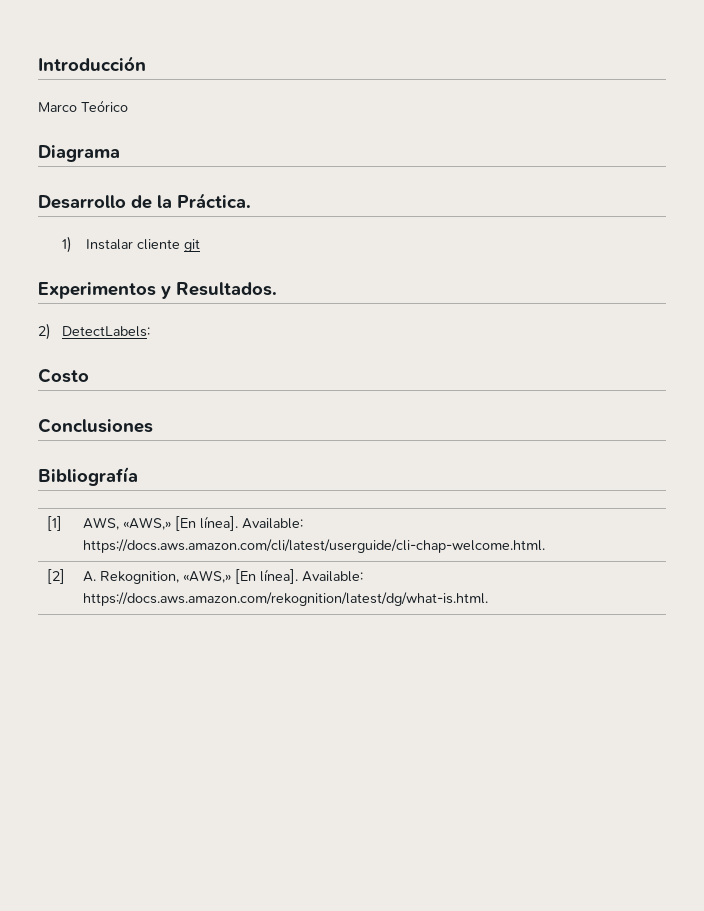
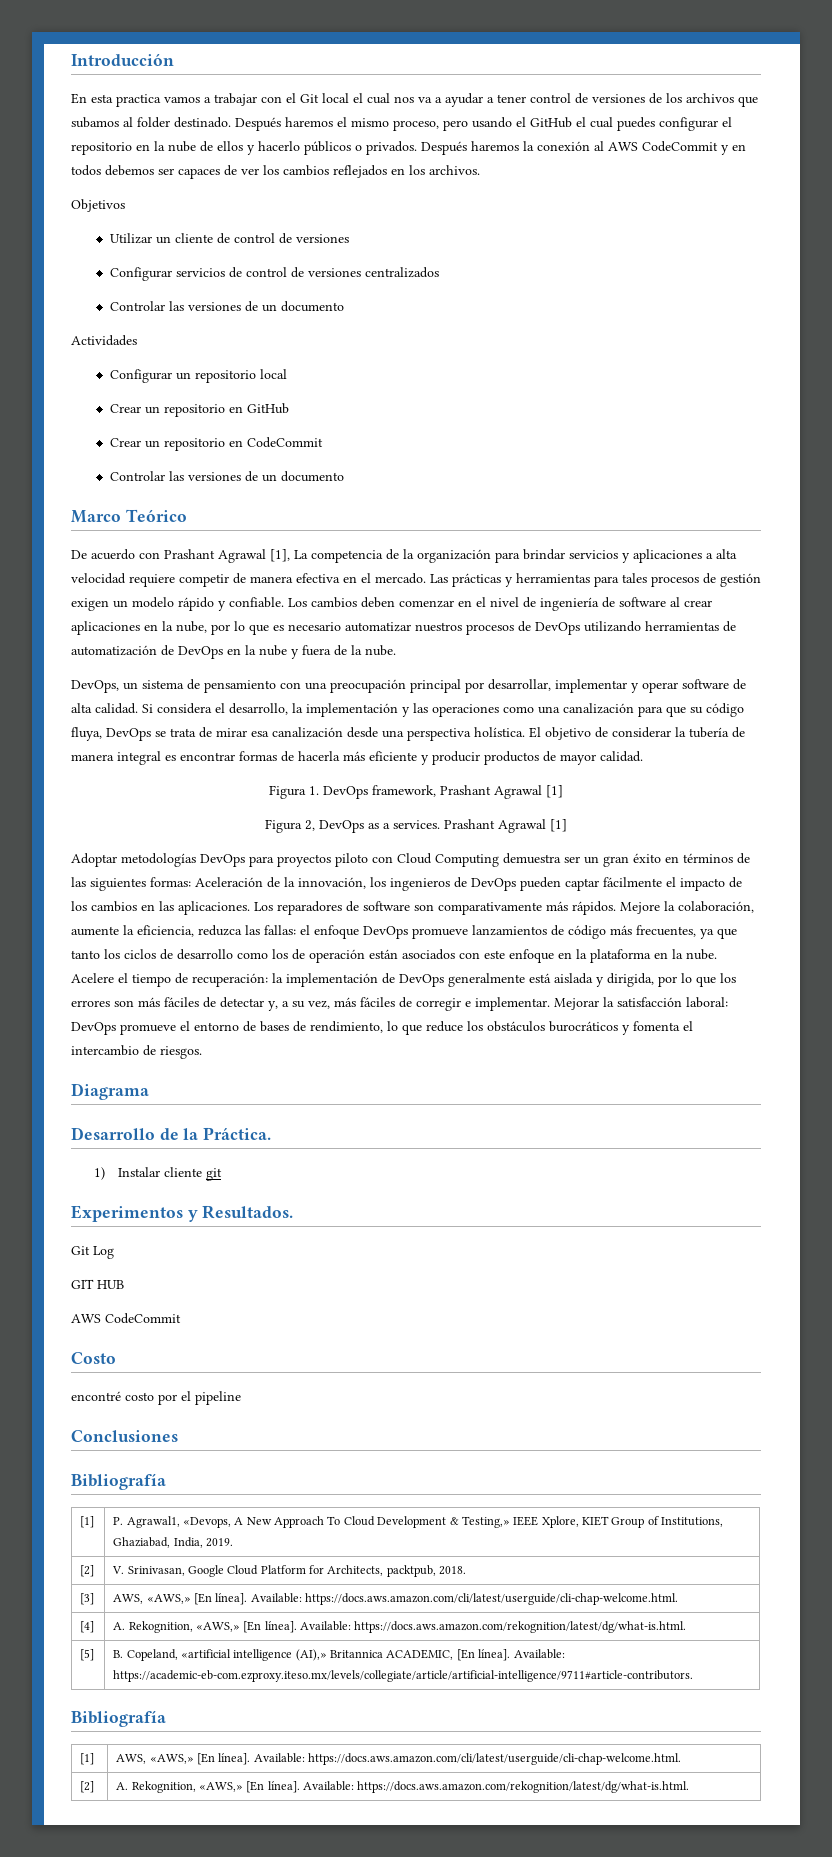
+ En esta practica vamos a trabajar con el Git local el cual nos va a ayudar a tener control de versiones de los archivos que subamos al folder destinado. Después haremos el mismo proceso, pero usando el GitHub el cual puedes configurar el repositorio en la nube de ellos y hacerlo públicos o privados. Después haremos la conexión al AWS CodeCommit y en todos debemos ser capaces de ver los cambios reflejados en los archivos.
+ Objetivos
+ Utilizar un cliente de control de versiones
+ Configurar servicios de control de versiones centralizados
+ Controlar las versiones de un documento
+ Actividades
+ Configurar un repositorio local
+ Crear un repositorio en GitHub
+ Crear un repositorio en CodeCommit
+ Controlar las versiones de un documento
  Marco Teórico
+ De acuerdo con Prashant Agrawal [1], La competencia de la organización para brindar servicios y aplicaciones a alta velocidad requiere competir de manera efectiva en el mercado. Las prácticas y herramientas para tales procesos de gestión exigen un modelo rápido y confiable. Los cambios deben comenzar en el nivel de ingeniería de software al crear aplicaciones en la nube, por lo que es necesario automatizar nuestros procesos de DevOps utilizando herramientas de automatización de DevOps en la nube y fuera de la nube.
+ DevOps, un sistema de pensamiento con una preocupación principal por desarrollar, implementar y operar software de alta calidad. Si considera el desarrollo, la implementación y las operaciones como una canalización para que su código fluya, DevOps se trata de mirar esa canalización desde una perspectiva holística. El objetivo de considerar la tubería de manera integral es encontrar formas de hacerla más eficiente y producir productos de mayor calidad.
+ Figura 1. DevOps framework, Prashant Agrawal [1]
+ Figura 2, DevOps as a services. Prashant Agrawal [1]
+ Adoptar metodologías DevOps para proyectos piloto con Cloud Computing demuestra ser un gran éxito en términos de las siguientes formas: Aceleración de la innovación, los ingenieros de DevOps pueden captar fácilmente el impacto de los cambios en las aplicaciones. Los reparadores de software son comparativamente más rápidos. Mejore la colaboración, aumente la eficiencia, reduzca las fallas: el enfoque DevOps promueve lanzamientos de código más frecuentes, ya que tanto los ciclos de desarrollo como los de operación están asociados con este enfoque en la plataforma en la nube. Acelere el tiempo de recuperación: la implementación de DevOps generalmente está aislada y dirigida, por lo que los errores son más fáciles de detectar y, a su vez, más fáciles de corregir e implementar. Mejorar la satisfacción laboral: DevOps promueve el entorno de bases de rendimiento, lo que reduce los obstáculos burocráticos y fomenta el intercambio de riesgos.
- 2) DetectLabels:
+ Git Log
+ GIT HUB
+ AWS CodeCommit
  Costo
+ encontré costo por el pipeline
  Conclusiones
+ Bibliografía
+ [1] | P. Agrawal1, «Devops, A New Approach To Cloud Development & Testing,» IEEE Xplore, KIET Group of Institutions, Ghaziabad, India, 2019.
+ [2] | V. Srinivasan, Google Cloud Platform for Architects, packtpub, 2018.
+ [3] | AWS, «AWS,» [En línea]. Available: https://docs.aws.amazon.com/cli/latest/userguide/cli-chap-welcome.html.
+ [4] | A. Rekognition, «AWS,» [En línea]. Available: https://docs.aws.amazon.com/rekognition/latest/dg/what-is.html.
+ [5] | B. Copeland, «artificial intelligence (AI),» Britannica ACADEMIC, [En línea]. Available: https://academic-eb-com.ezproxy.iteso.mx/levels/collegiate/article/artificial-intelligence/9711#article-contributors.

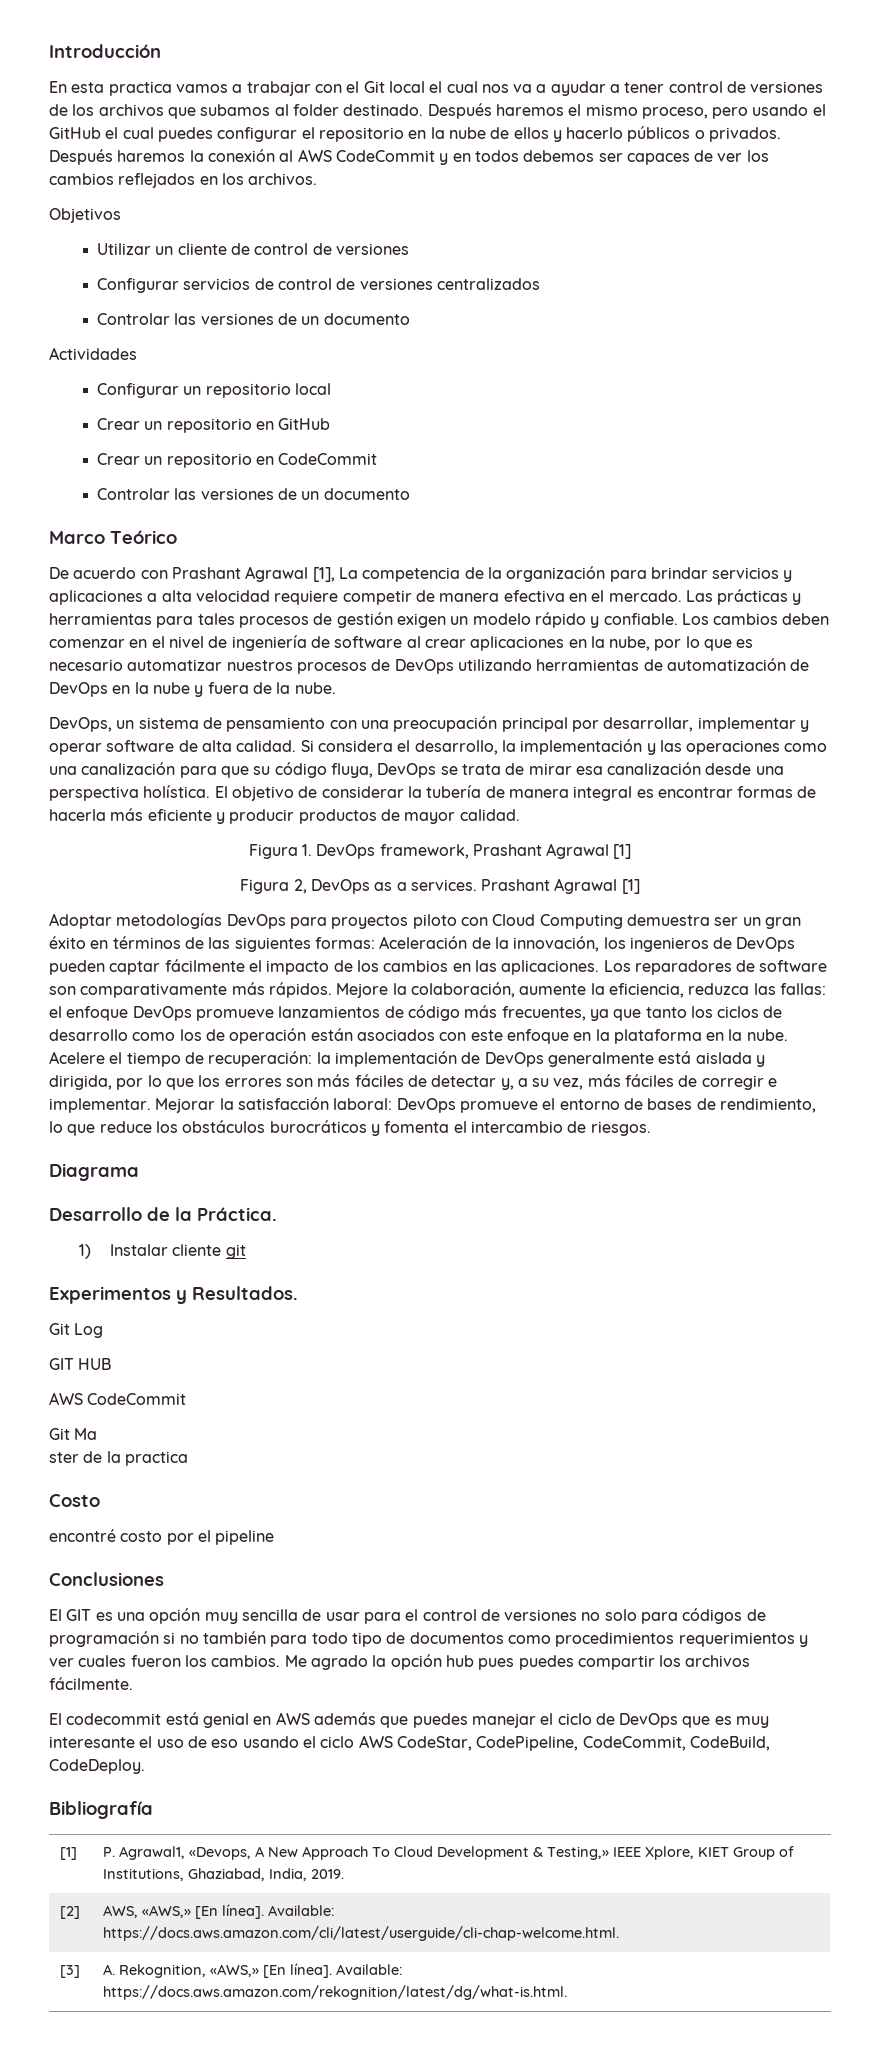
+ Git Ma
+ ster de la practica
+ El GIT es una opción muy sencilla de usar para el control de versiones no solo para códigos de programación si no también para todo tipo de documentos como procedimientos requerimientos y ver cuales fueron los cambios. Me agrado la opción hub pues puedes compartir los archivos fácilmente.
+ El codecommit está genial en AWS además que puedes manejar el ciclo de DevOps que es muy interesante el uso de eso usando el ciclo AWS CodeStar, CodePipeline, CodeCommit, CodeBuild, CodeDeploy.
- [2] | V. Srinivasan, Google Cloud Platform for Architects, packtpub, 2018.
- [3] | AWS, «AWS,» [En línea]. Available: https://docs.aws.amazon.com/cli/latest/userguide/cli-chap-welcome.html.
- [4] | A. Rekognition, «AWS,» [En línea]. Available: https://docs.aws.amazon.com/rekognition/latest/dg/what-is.html.
- [5] | B. Copeland, «artificial intelligence (AI),» Britannica ACADEMIC, [En línea]. Available: https://academic-eb-com.ezproxy.iteso.mx/levels/collegiate/article/artificial-intelligence/9711#article-contributors.
- Bibliografía
- [1] | AWS, «AWS,» [En línea]. Available: https://docs.aws.amazon.com/cli/latest/userguide/cli-chap-welcome.html.
- [2] | A. Rekognition, «AWS,» [En línea]. Available: https://docs.aws.amazon.com/rekognition/latest/dg/what-is.html.
+ [2] | AWS, «AWS,» [En línea]. Available: https://docs.aws.amazon.com/cli/latest/userguide/cli-chap-welcome.html.
+ [3] | A. Rekognition, «AWS,» [En línea]. Available: https://docs.aws.amazon.com/rekognition/latest/dg/what-is.html.

